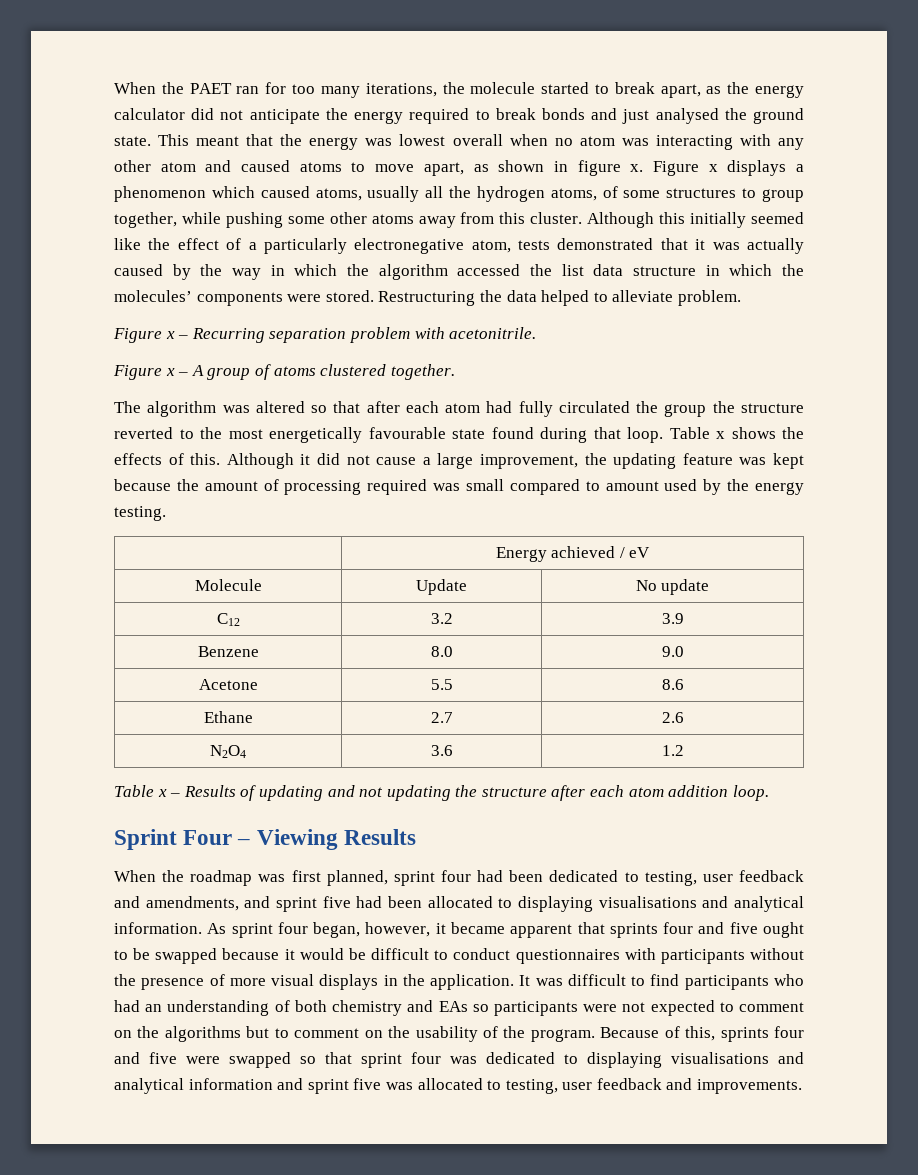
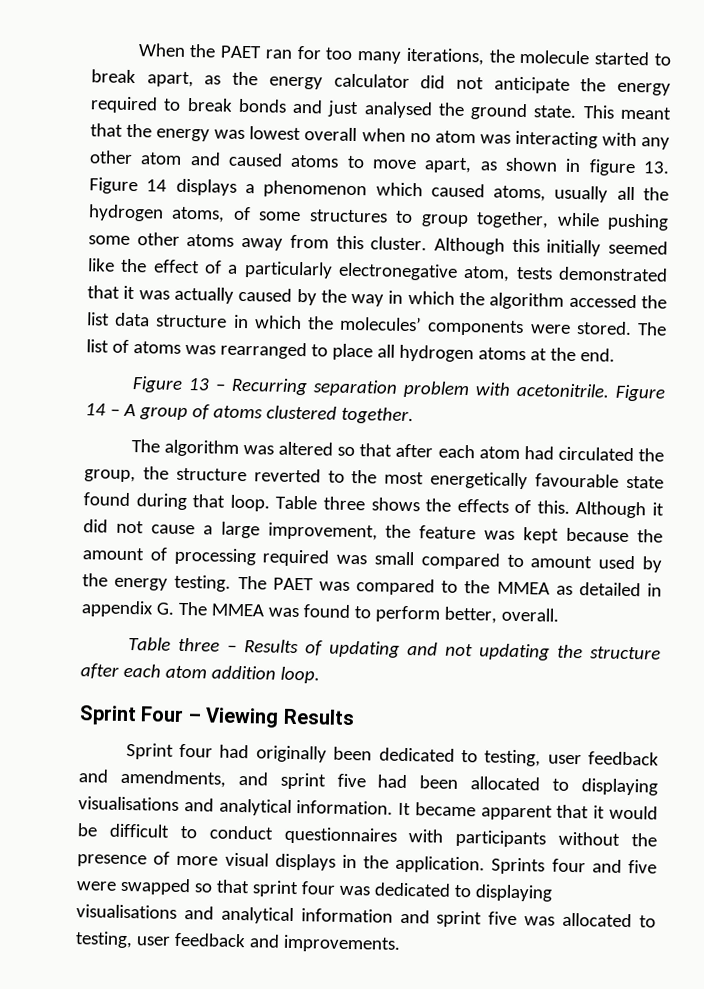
- This meant that the energy was lowest overall when no atom was interacting with any other atom and caused atoms to move apart, as shown in figure x. Figure x displays a phenomenon which caused atoms, usually all the hydrogen atoms, of some structures to group together, while pushing some other atoms away from this cluster.
+ This meant that the energy was lowest overall when no atom was interacting with any other atom and caused atoms to move apart, as shown in figure 13. Figure 14 displays a phenomenon which caused atoms, usually all the hydrogen atoms, of some structures to group together, while pushing some other atoms away from this cluster.
- Restructuring the data helped to alleviate problem.
- Figure x – Recurring separation problem with acetonitrile.
- Figure x – A group of atoms clustered together.
+ The list of atoms was rearranged to place all hydrogen atoms at the end.
+ Figure 13 – Recurring separation problem with acetonitrile. Figure 14 – A group of atoms clustered together.
- The algorithm was altered so that after each atom had fully circulated the group the structure reverted to the most energetically favourable state found during that loop.
+ The algorithm was altered so that after each atom had circulated the group, the structure reverted to the most energetically favourable state found during that loop.
- Table x shows the effects of this.
+ Table three shows the effects of this.
- Although it did not cause a large improvement, the updating feature was kept because the amount of processing required was small compared to amount used by the energy testing.
- | Energy achieved / eV
- Molecule | Update | No update
- C12 | 3.2 | 3.9
- Benzene | 8.0 | 9.0
- Acetone | 5.5 | 8.6
- Ethane | 2.7 | 2.6
- N2O4 | 3.6 | 1.2
- Table x – Results of updating and not updating the structure after each atom addition loop.
+ Although it did not cause a large improvement, the feature was kept because the amount of processing required was small compared to amount used by the energy testing. The PAET was compared to the MMEA as detailed in appendix G. The MMEA was found to perform better, overall.
+ Table three – Results of updating and not updating the structure after each atom addition loop.
- When the roadmap was first planned, sprint four had been dedicated to testing, user feedback and amendments, and sprint five had been allocated to displaying visualisations and analytical information.
+ Sprint four had originally been dedicated to testing, user feedback and amendments, and sprint five had been allocated to displaying visualisations and analytical information.
- As sprint four began, however, it became apparent that sprints four and five ought to be swapped because it would be difficult to conduct questionnaires with participants without the presence of more visual displays in the application.
+ It became apparent that it would be difficult to conduct questionnaires with participants without the presence of more visual displays in the application.
- It was difficult to find participants who had an understanding of both chemistry and EAs so participants were not expected to comment on the algorithms but to comment on the usability of the program. Because of this, sprints four and five were swapped so that sprint four was dedicated to displaying visualisations and analytical information and sprint five was allocated to testing, user feedback and improvements.
+ Sprints four and five were swapped so that sprint four was dedicated to displaying visualisations and analytical information and sprint five was allocated to testing, user feedback and improvements.

